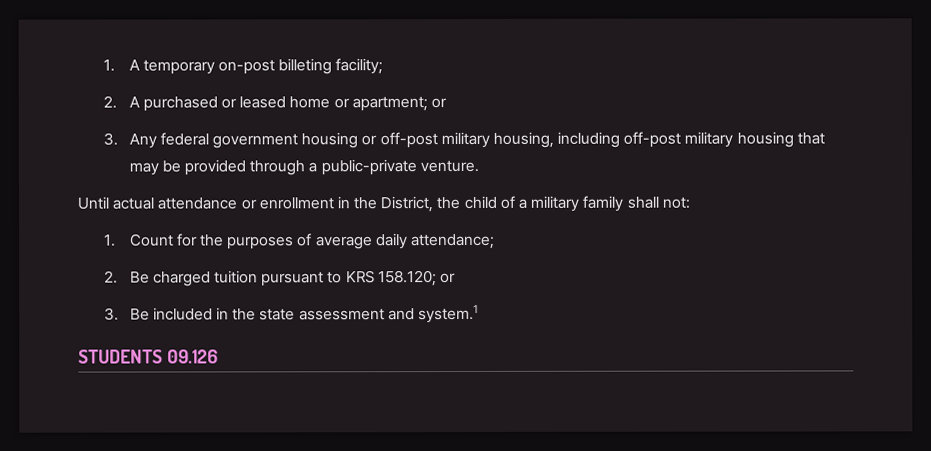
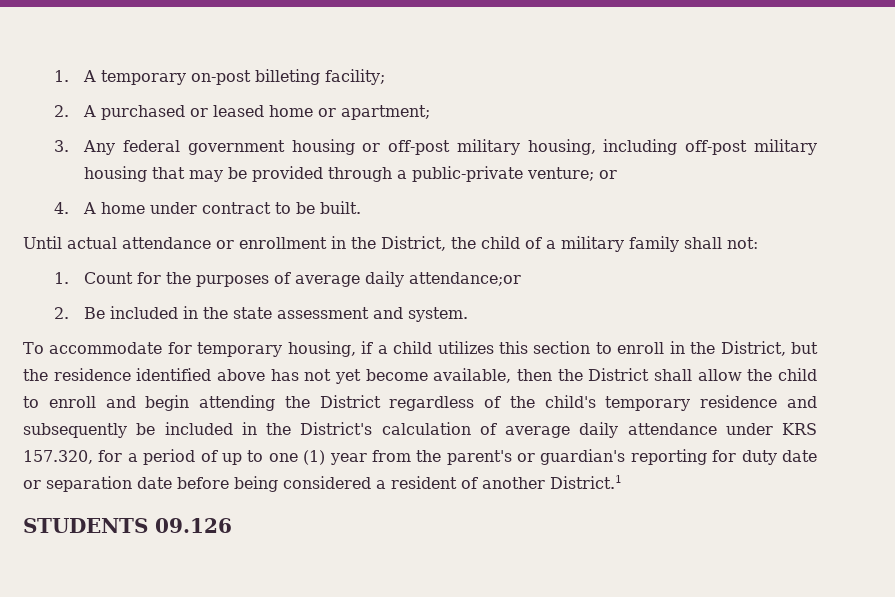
- 2. A purchased or leased home or apartment; or
+ 2. A purchased or leased home or apartment;
- 3. Any federal government housing or off-post military housing, including off-post military housing that may be provided through a public-private venture.
+ 3. Any federal government housing or off-post military housing, including off-post military housing that may be provided through a public-private venture; or
+ 4. A home under contract to be built.
- 1. Count for the purposes of average daily attendance;
- 2. Be charged tuition pursuant to KRS 158.120; or
- 3. Be included in the state assessment and system.1
+ 1. Count for the purposes of average daily attendance;or
+ 2. Be included in the state assessment and system.
+ To accommodate for temporary housing, if a child utilizes this section to enroll in the District, but the residence identified above has not yet become available, then the District shall allow the child to enroll and begin attending the District regardless of the child's temporary residence and subsequently be included in the District's calculation of average daily attendance under KRS 157.320, for a period of up to one (1) year from the parent's or guardian's reporting for duty date or separation date before being considered a resident of another District.1

